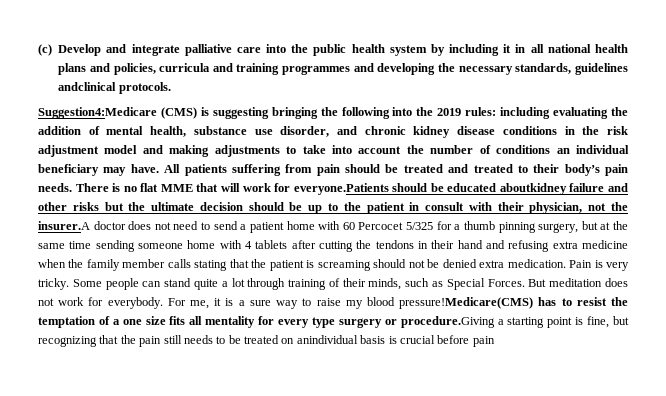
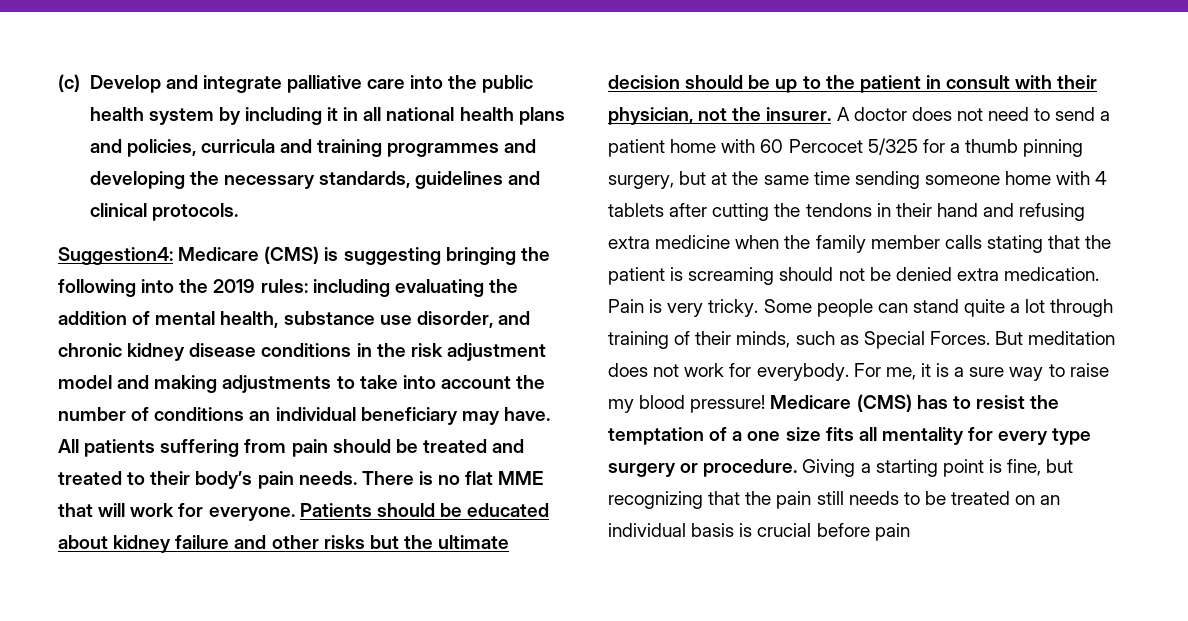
- (c) Develop and integrate palliative care into the public health system by including it in all national health plans and policies, curricula and training programmes and developing the necessary standards, guidelines andclinical protocols.
+ (c) Develop and integrate palliative care into the public health system by including it in all national health plans and policies, curricula and training programmes and developing the necessary standards, guidelines and clinical protocols.
- Suggestion4:Medicare (CMS) is suggesting bringing the following into the 2019 rules: including evaluating the addition of mental health, substance use disorder, and chronic kidney disease conditions in the risk adjustment model and making adjustments to take into account the number of conditions an individual beneficiary may have.
+ Suggestion4: Medicare (CMS) is suggesting bringing the following into the 2019 rules: including evaluating the addition of mental health, substance use disorder, and chronic kidney disease conditions in the risk adjustment model and making adjustments to take into account the number of conditions an individual beneficiary may have.
- There is no flat MME that will work for everyone.Patients should be educated aboutkidney failure and other risks but the ultimate decision should be up to the patient in consult with their physician, not the insurer.A doctor does not need to send a patient home with 60 Percocet 5/325 for a thumb pinning surgery, but at the same time sending someone home with 4 tablets after cutting the tendons in their hand and refusing extra medicine when the family member calls stating that the patient is screaming should not be denied extra medication.
+ There is no flat MME that will work for everyone. Patients should be educated about kidney failure and other risks but the ultimate decision should be up to the patient in consult with their physician, not the insurer. A doctor does not need to send a patient home with 60 Percocet 5/325 for a thumb pinning surgery, but at the same time sending someone home with 4 tablets after cutting the tendons in their hand and refusing extra medicine when the family member calls stating that the patient is screaming should not be denied extra medication.
- For me, it is a sure way to raise my blood pressure!Medicare(CMS) has to resist the temptation of a one size fits all mentality for every type surgery or procedure.Giving a starting point is fine, but recognizing that the pain still needs to be treated on anindividual basis is crucial before pain
+ For me, it is a sure way to raise my blood pressure! Medicare (CMS) has to resist the temptation of a one size fits all mentality for every type surgery or procedure. Giving a starting point is fine, but recognizing that the pain still needs to be treated on an individual basis is crucial before pain

